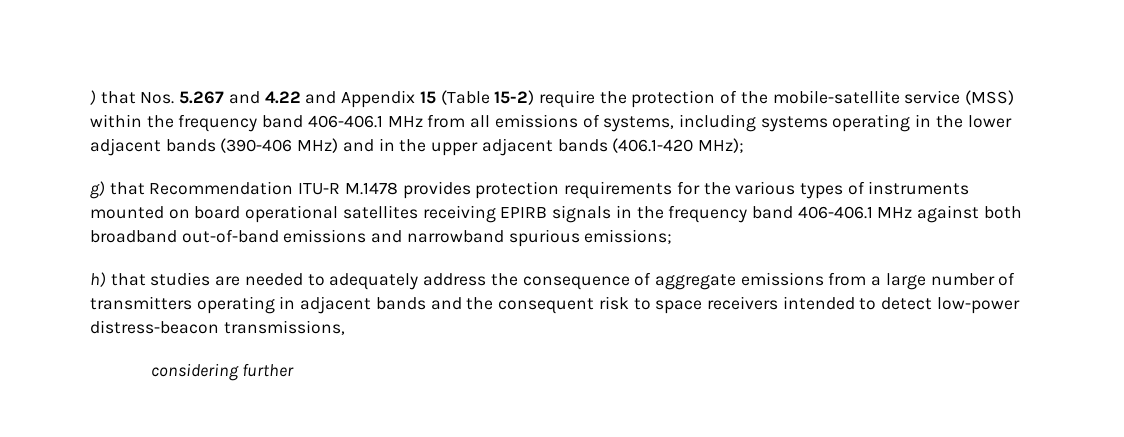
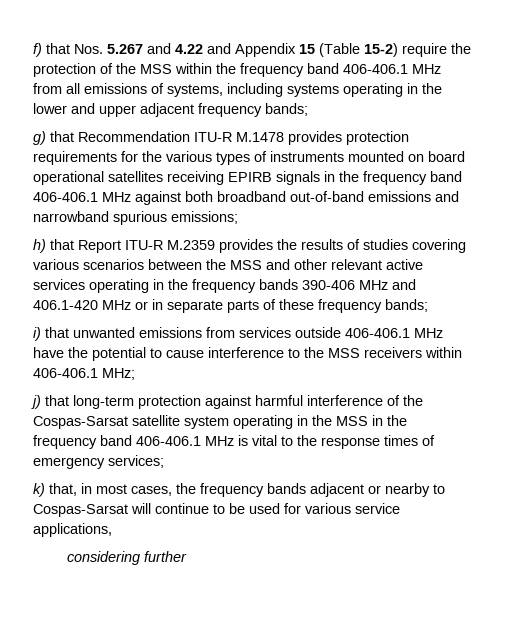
- ) that Nos. 5.267 and 4.22 and Appendix 15 (Table 15-2) require the protection of the mobile-satellite service (MSS) within the frequency band 406-406.1 MHz from all emissions of systems, including systems operating in the lower adjacent bands (390-406 MHz) and in the upper adjacent bands (406.1-420 MHz);
+ f) that Nos. 5.267 and 4.22 and Appendix 15 (Table 15-2) require the protection of the MSS within the frequency band 406-406.1 MHz from all emissions of systems, including systems operating in the lower and upper adjacent frequency bands;
- h) that studies are needed to adequately address the consequence of aggregate emissions from a large number of transmitters operating in adjacent bands and the consequent risk to space receivers intended to detect low-power distress-beacon transmissions,
+ h) that Report ITU-R M.2359 provides the results of studies covering various scenarios between the MSS and other relevant active services operating in the frequency bands 390-406 MHz and 406.1-420 MHz or in separate parts of these frequency bands;
+ i) that unwanted emissions from services outside 406-406.1 MHz have the potential to cause interference to the MSS receivers within 406-406.1 MHz;
+ j) that long-term protection against harmful interference of the Cospas-Sarsat satellite system operating in the MSS in the frequency band 406-406.1 MHz is vital to the response times of emergency services;
+ k) that, in most cases, the frequency bands adjacent or nearby to Cospas-Sarsat will continue to be used for various service applications,

